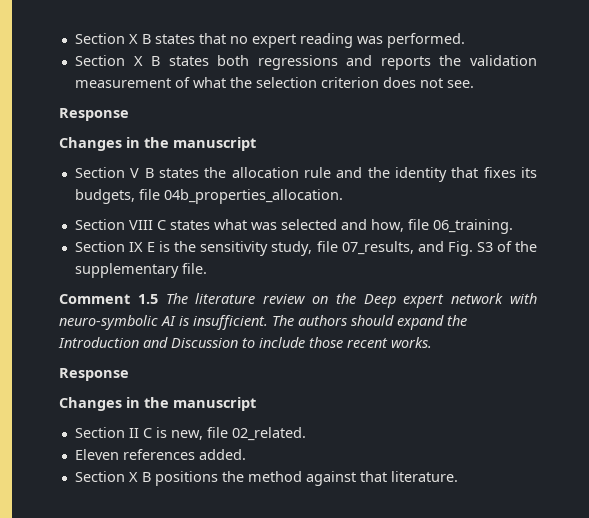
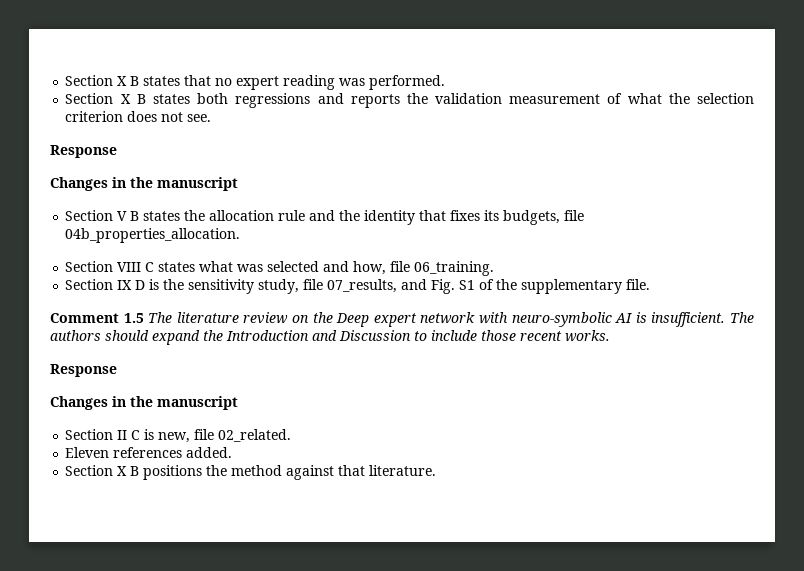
- Section IX E is the sensitivity study, file 07_results, and Fig. S3 of the supplementary file.
+ Section IX D is the sensitivity study, file 07_results, and Fig. S1 of the supplementary file.

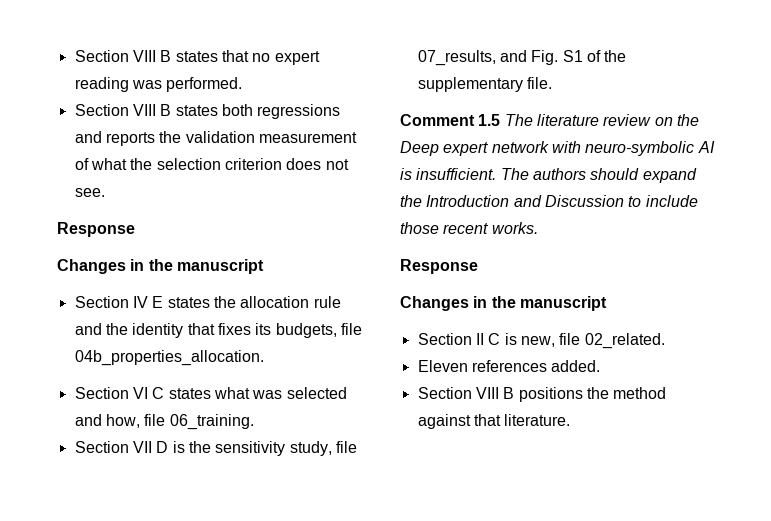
- Section X B states that no expert reading was performed.
+ Section VIII B states that no expert reading was performed.
- Section X B states both regressions and reports the validation measurement of what the selection criterion does not see.
+ Section VIII B states both regressions and reports the validation measurement of what the selection criterion does not see.
- Section V B states the allocation rule and the identity that fixes its budgets, file 04b_properties_allocation.
+ Section IV E states the allocation rule and the identity that fixes its budgets, file 04b_properties_allocation.
- Section VIII C states what was selected and how, file 06_training.
+ Section VI C states what was selected and how, file 06_training.
- Section IX D is the sensitivity study, file 07_results, and Fig. S1 of the supplementary file.
+ Section VII D is the sensitivity study, file 07_results, and Fig. S1 of the supplementary file.
- Section X B positions the method against that literature.
+ Section VIII B positions the method against that literature.

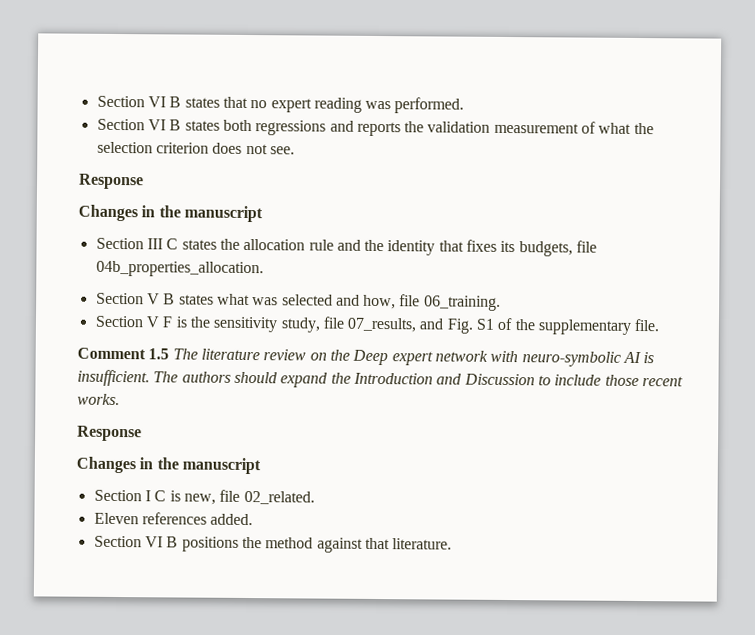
- Section VIII B states that no expert reading was performed.
+ Section VI B states that no expert reading was performed.
- Section VIII B states both regressions and reports the validation measurement of what the selection criterion does not see.
+ Section VI B states both regressions and reports the validation measurement of what the selection criterion does not see.
- Section IV E states the allocation rule and the identity that fixes its budgets, file 04b_properties_allocation.
+ Section III C states the allocation rule and the identity that fixes its budgets, file 04b_properties_allocation.
- Section VI C states what was selected and how, file 06_training.
+ Section V B states what was selected and how, file 06_training.
- Section VII D is the sensitivity study, file 07_results, and Fig. S1 of the supplementary file.
+ Section V F is the sensitivity study, file 07_results, and Fig. S1 of the supplementary file.
- Section II C is new, file 02_related.
+ Section I C is new, file 02_related.
- Section VIII B positions the method against that literature.
+ Section VI B positions the method against that literature.

